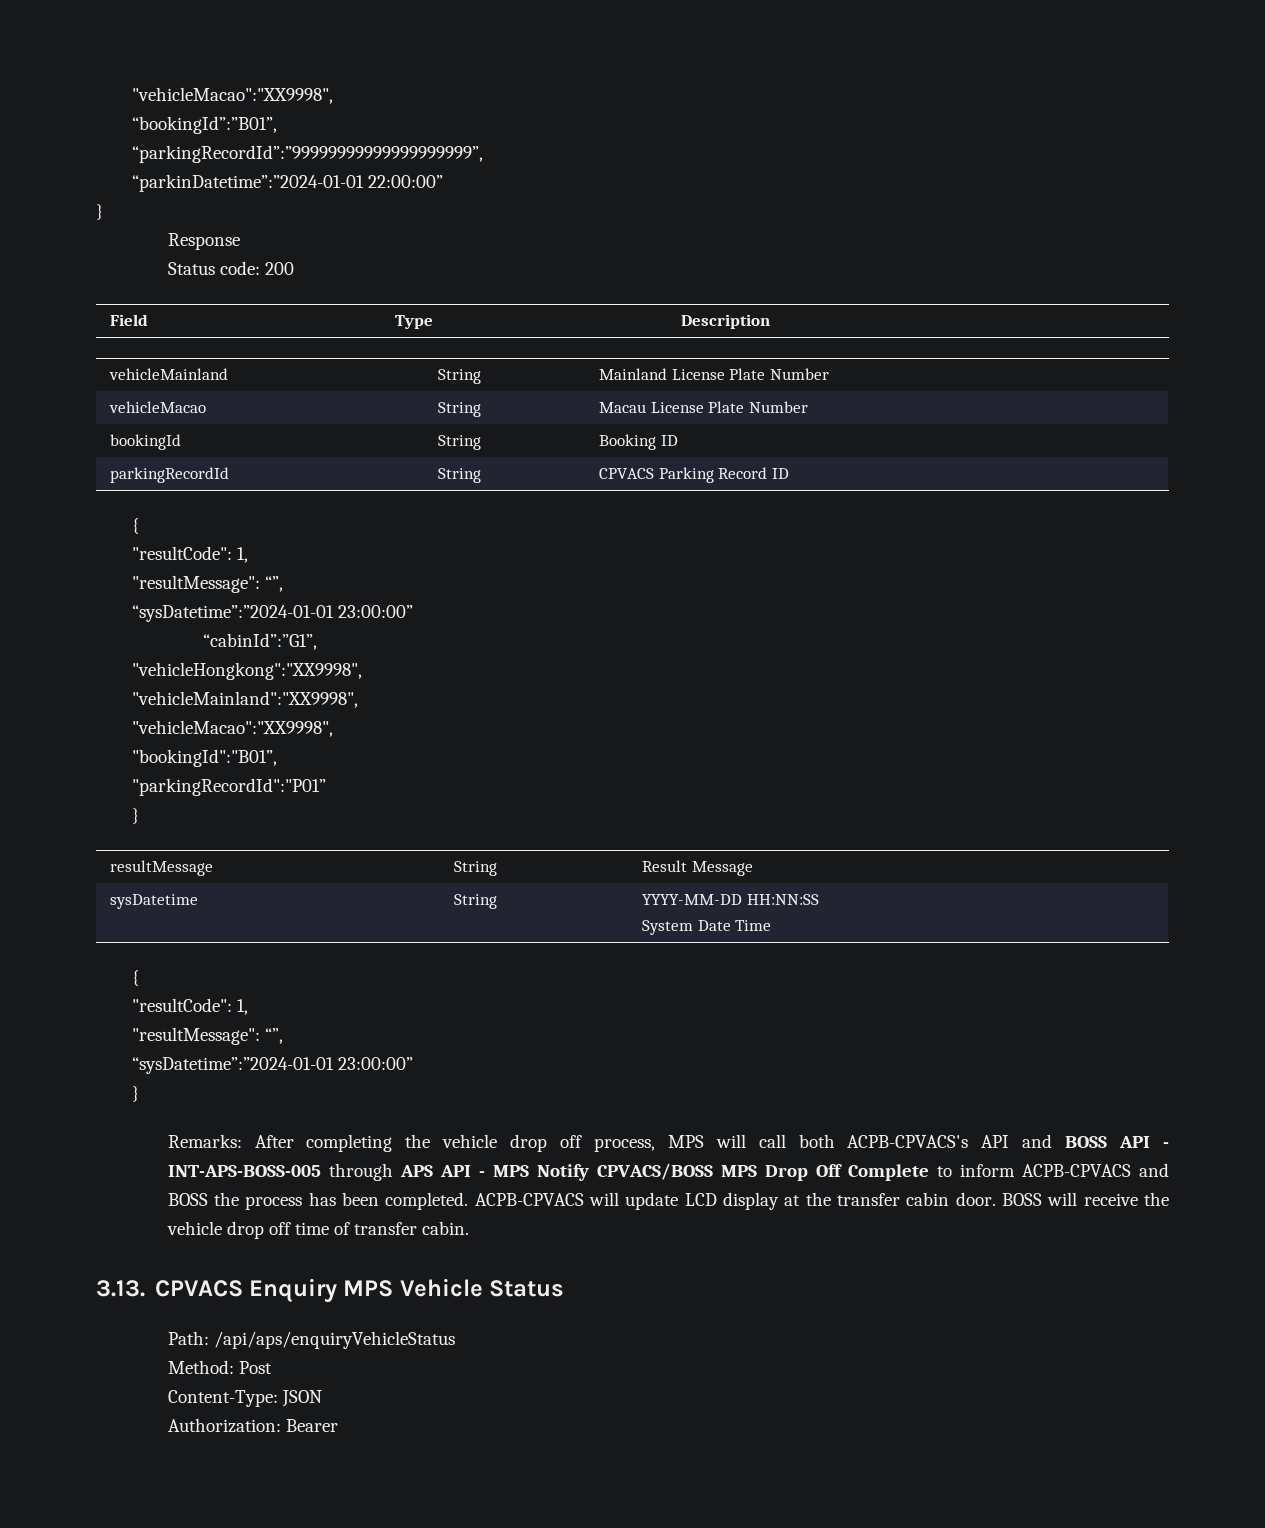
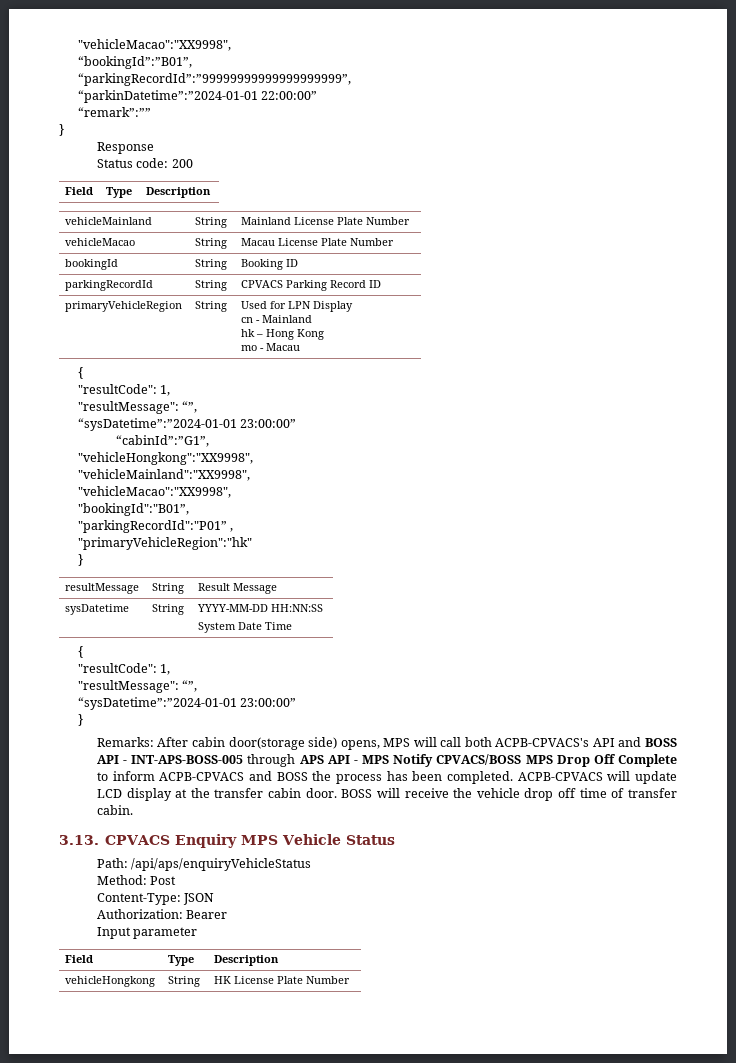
+ “remark”:””
+ primaryVehicleRegion | String | Used for LPN Display
+ cn - Mainland
+ hk – Hong Kong
+ mo - Macau
- "parkingRecordId":"P01”
+ "parkingRecordId":"P01” ,
+ "primaryVehicleRegion":"hk"
- Remarks: After completing the vehicle drop off process, MPS will call both ACPB-CPVACS's API and BOSS API - INT-APS-BOSS-005 through APS API - MPS Notify CPVACS/BOSS MPS Drop Off Complete to inform ACPB-CPVACS and BOSS the process has been completed.
+ Remarks: After cabin door(storage side) opens, MPS will call both ACPB-CPVACS's API and BOSS API - INT-APS-BOSS-005 through APS API - MPS Notify CPVACS/BOSS MPS Drop Off Complete to inform ACPB-CPVACS and BOSS the process has been completed.
+ Input parameter
+ Field | Type | Description
+ vehicleHongkong | String | HK License Plate Number

